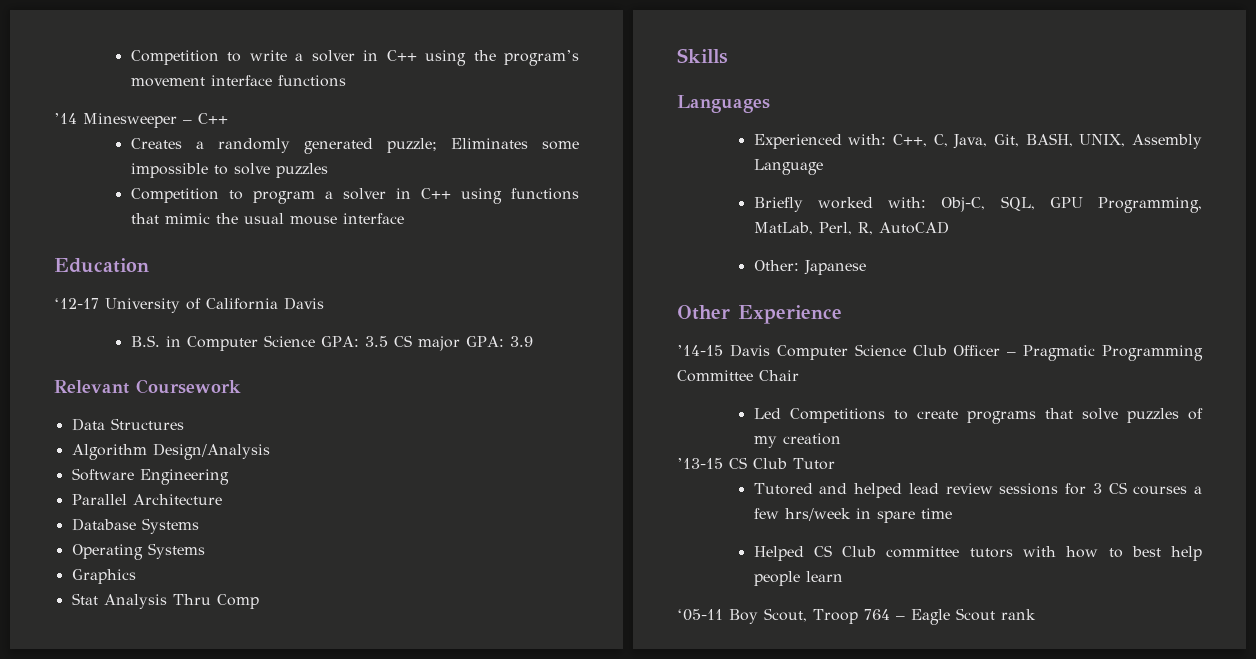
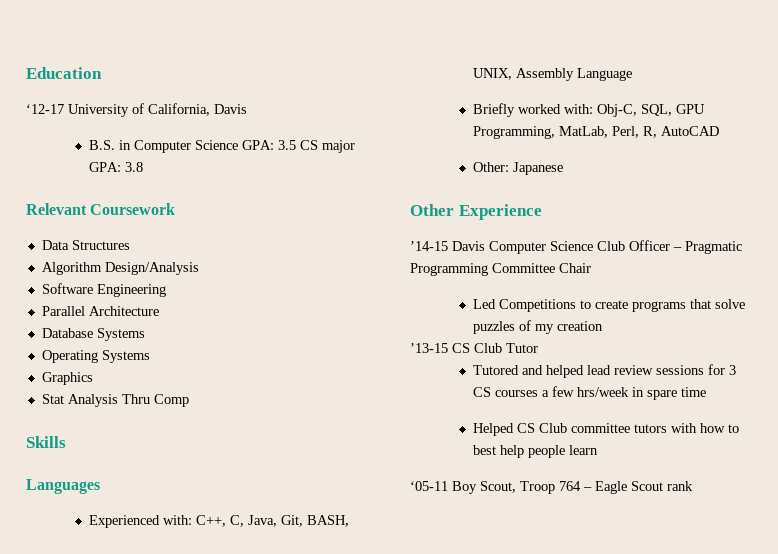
- Competition to write a solver in C++ using the program’s movement interface functions
- ’14 Minesweeper – C++
- Creates a randomly generated puzzle; Eliminates some impossible to solve puzzles
- Competition to program a solver in C++ using functions that mimic the usual mouse interface
- ‘12-17 University of California Davis
+ ‘12-17 University of California, Davis
- B.S. in Computer Science GPA: 3.5 CS major GPA: 3.9
+ B.S. in Computer Science GPA: 3.5 CS major GPA: 3.8

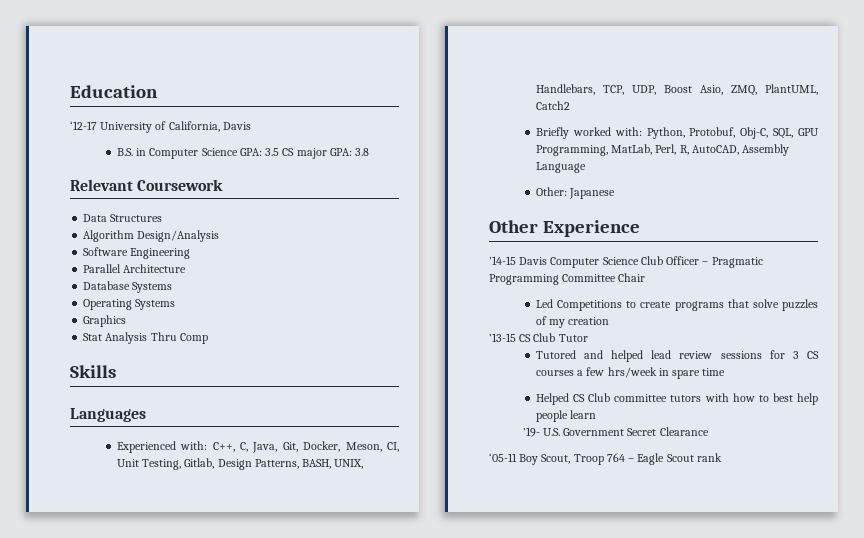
- Experienced with: C++, C, Java, Git, BASH, UNIX, Assembly Language
+ Experienced with: C++, C, Java, Git, Docker, Meson, CI, Unit Testing, Gitlab, Design Patterns, BASH, UNIX, Handlebars, TCP, UDP, Boost Asio, ZMQ, PlantUML, Catch2
- Briefly worked with: Obj-C, SQL, GPU Programming, MatLab, Perl, R, AutoCAD
+ Briefly worked with: Python, Protobuf, Obj-C, SQL, GPU Programming, MatLab, Perl, R, AutoCAD, Assembly Language
+ ’19- U.S. Government Secret Clearance

